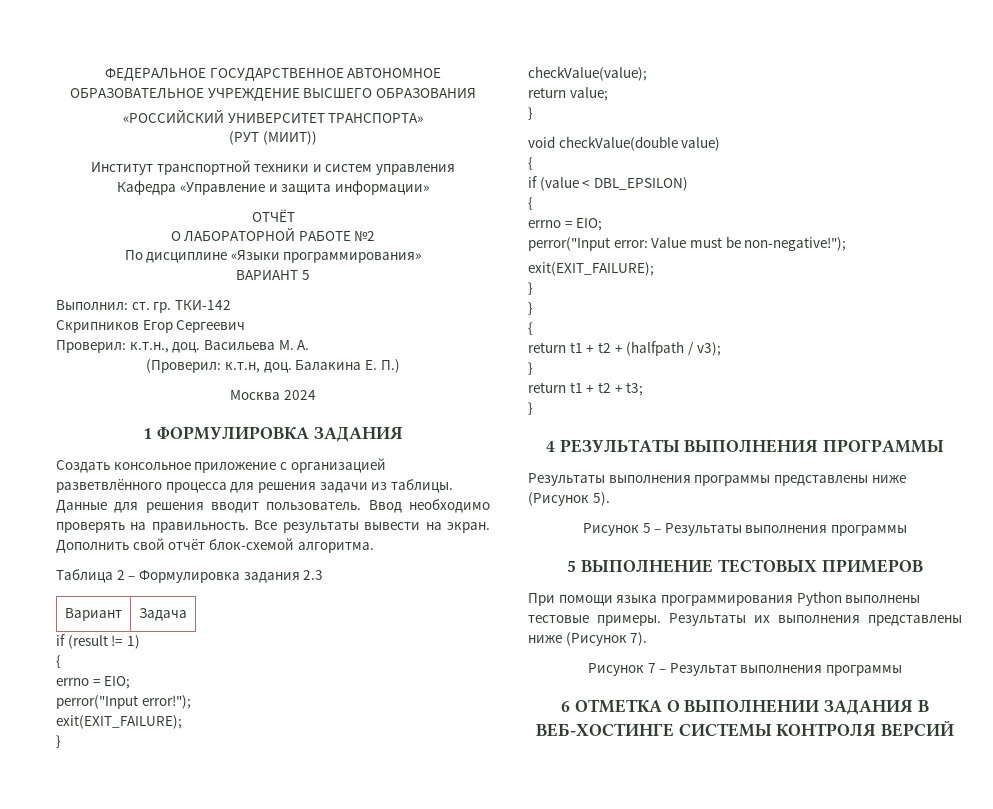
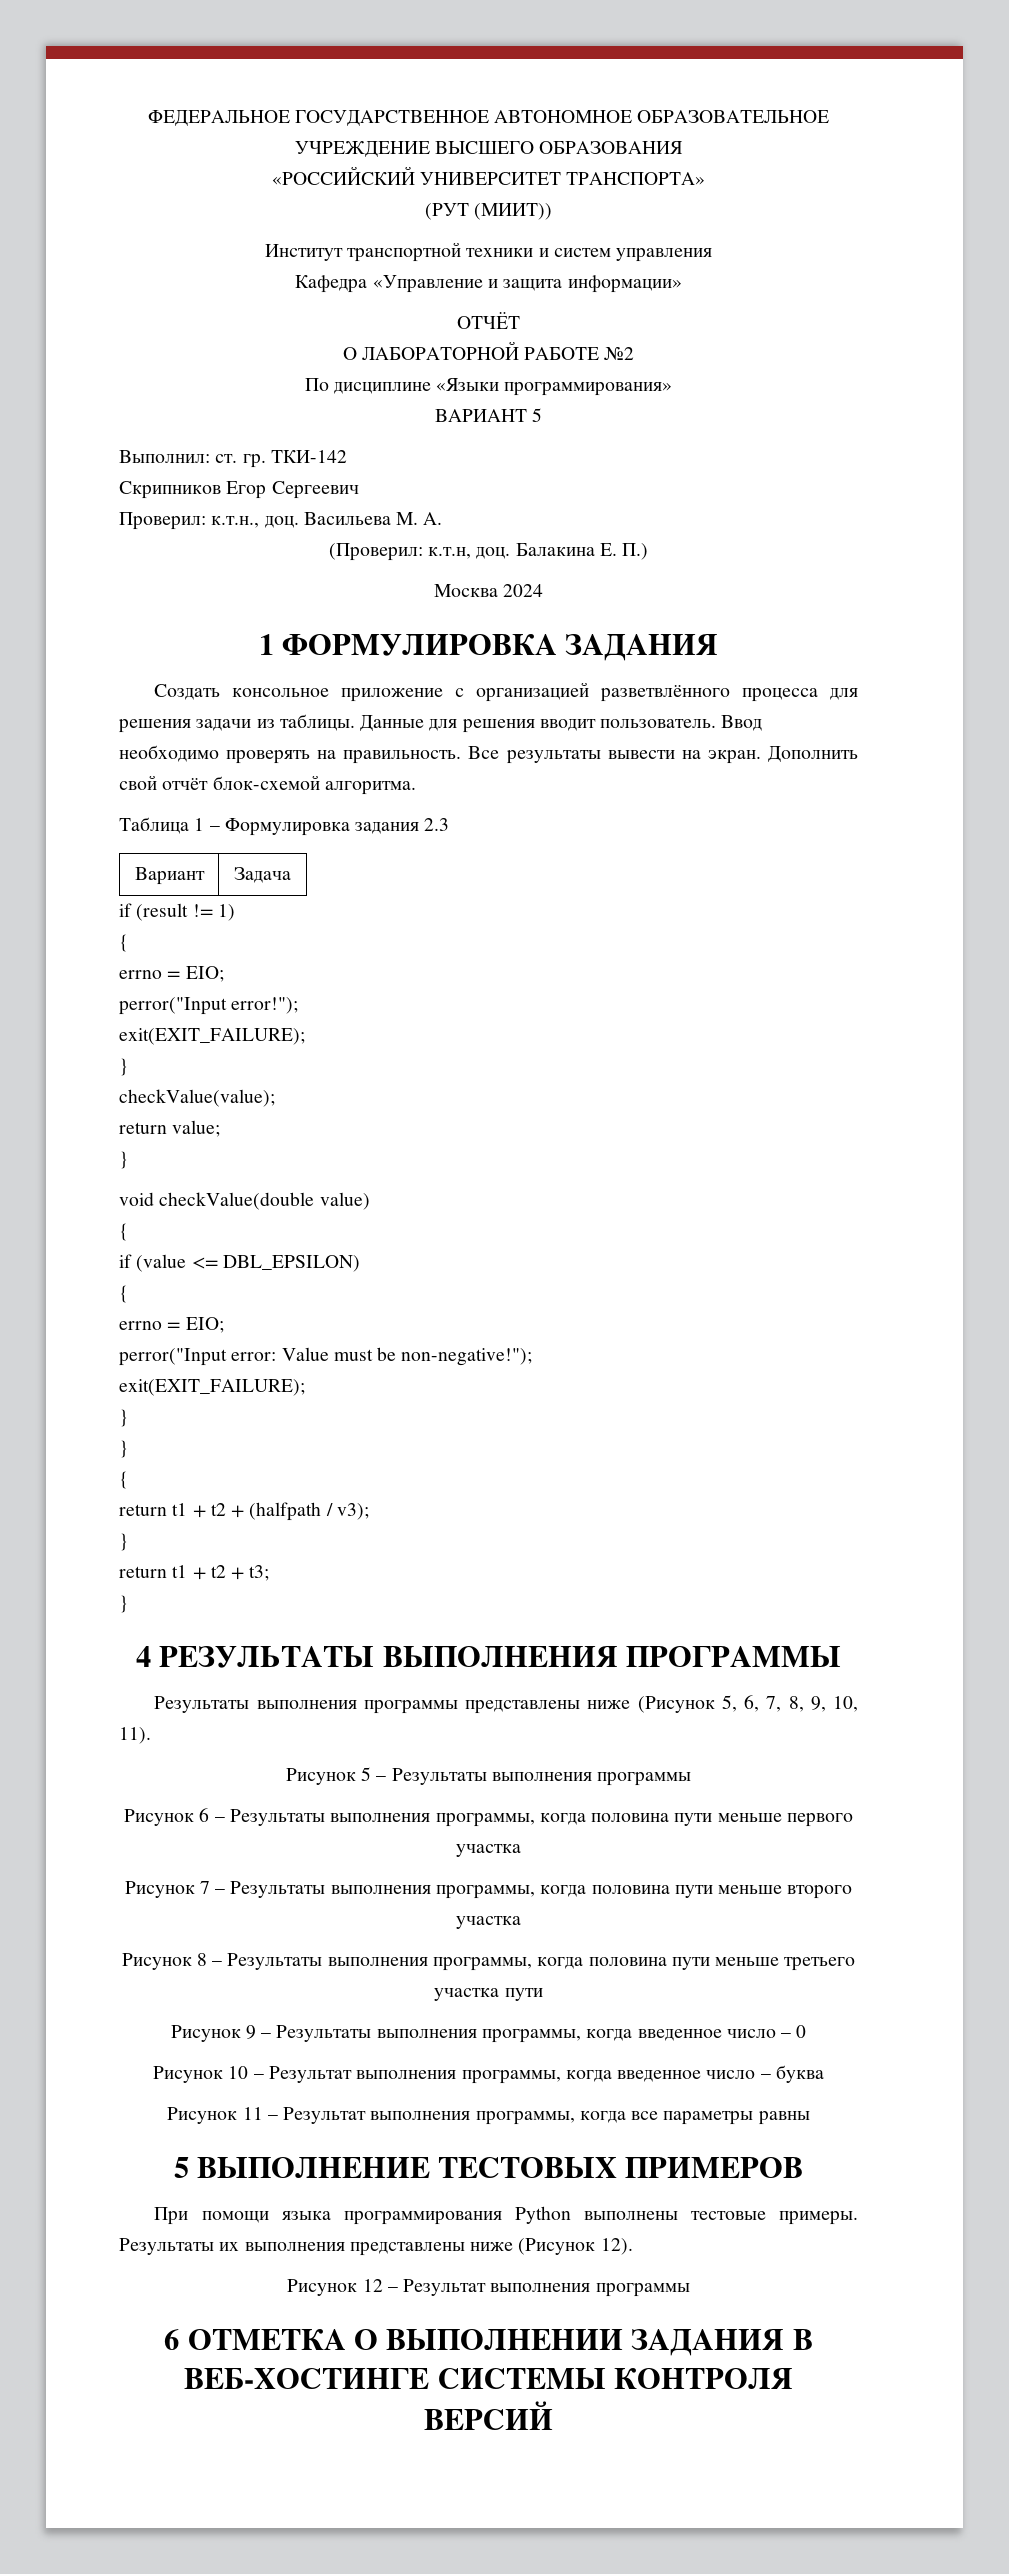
- Таблица 2 – Формулировка задания 2.3
+ Таблица 1 – Формулировка задания 2.3
- if (value < DBL_EPSILON)
+ if (value <= DBL_EPSILON)
- Результаты выполнения программы представлены ниже (Рисунок 5).
+ Результаты выполнения программы представлены ниже (Рисунок 5, 6, 7, 8, 9, 10, 11).
+ Рисунок 6 – Результаты выполнения программы, когда половина пути меньше первого участка
+ Рисунок 7 – Результаты выполнения программы, когда половина пути меньше второго участка
+ Рисунок 8 – Результаты выполнения программы, когда половина пути меньше третьего участка пути
+ Рисунок 9 – Результаты выполнения программы, когда введенное число – 0
+ Рисунок 10 – Результат выполнения программы, когда введенное число – буква
+ Рисунок 11 – Результат выполнения программы, когда все параметры равны
- Результаты их выполнения представлены ниже (Рисунок 7).
- Рисунок 7 – Результат выполнения программы
+ Результаты их выполнения представлены ниже (Рисунок 12).
+ Рисунок 12 – Результат выполнения программы

